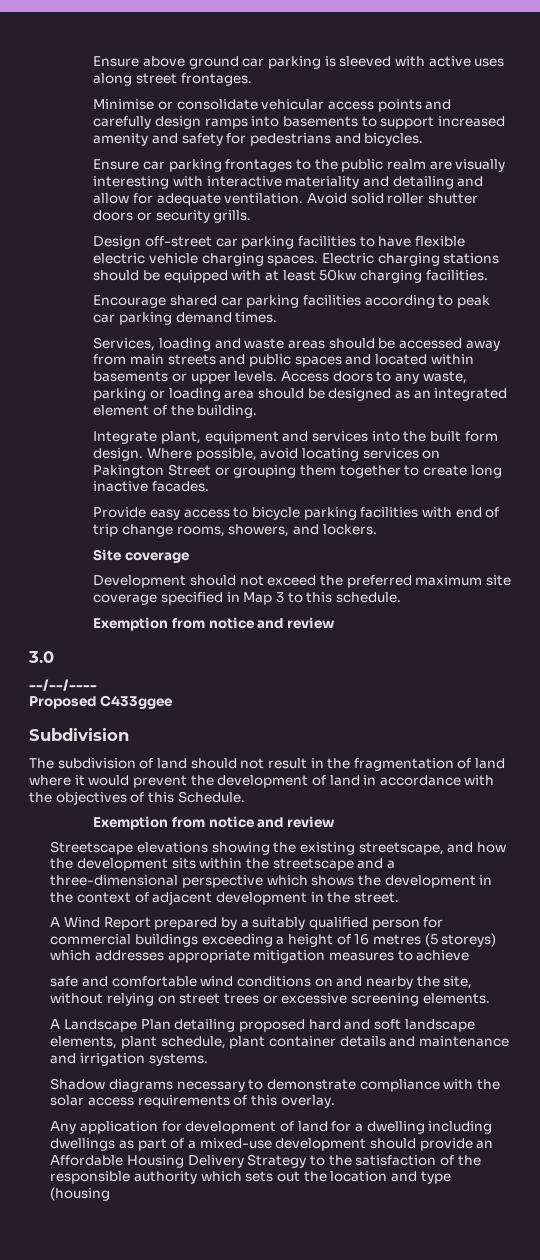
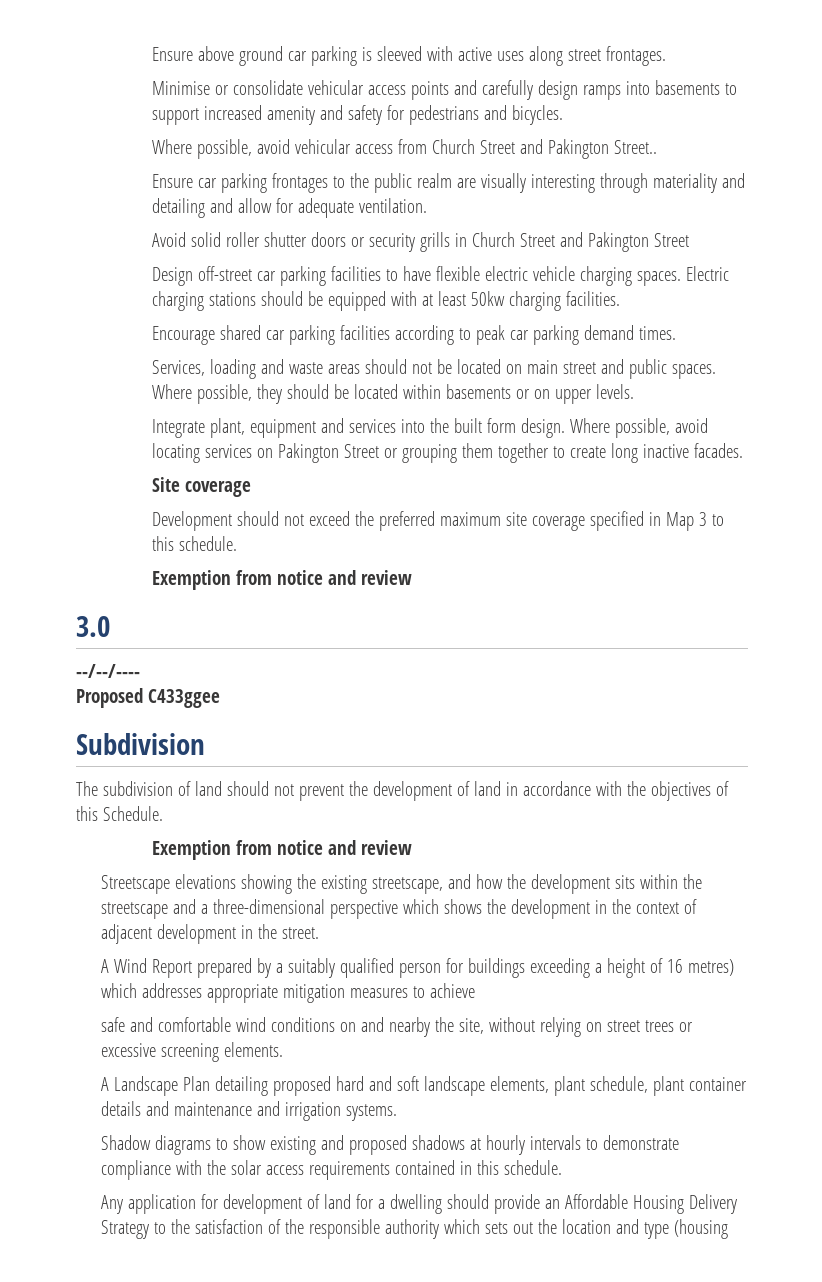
+ Where possible, avoid vehicular access from Church Street and Pakington Street..
- Ensure car parking frontages to the public realm are visually interesting with interactive materiality and detailing and allow for adequate ventilation. Avoid solid roller shutter doors or security grills.
+ Ensure car parking frontages to the public realm are visually interesting through materiality and detailing and allow for adequate ventilation.
+ Avoid solid roller shutter doors or security grills in Church Street and Pakington Street
- Services, loading and waste areas should be accessed away from main streets and public spaces and located within basements or upper levels. Access doors to any waste, parking or loading area should be designed as an integrated element of the building.
+ Services, loading and waste areas should not be located on main street and public spaces. Where possible, they should be located within basements or on upper levels.
- Provide easy access to bicycle parking facilities with end of trip change rooms, showers, and lockers.
- The subdivision of land should not result in the fragmentation of land where it would prevent the development of land in accordance with the objectives of this Schedule.
+ The subdivision of land should not prevent the development of land in accordance with the objectives of this Schedule.
- A Wind Report prepared by a suitably qualified person for commercial buildings exceeding a height of 16 metres (5 storeys) which addresses appropriate mitigation measures to achieve
+ A Wind Report prepared by a suitably qualified person for buildings exceeding a height of 16 metres) which addresses appropriate mitigation measures to achieve
- Shadow diagrams necessary to demonstrate compliance with the solar access requirements of this overlay.
+ Shadow diagrams to show existing and proposed shadows at hourly intervals to demonstrate compliance with the solar access requirements contained in this schedule.
- Any application for development of land for a dwelling including dwellings as part of a mixed-use development should provide an Affordable Housing Delivery Strategy to the satisfaction of the responsible authority which sets out the location and type (housing
+ Any application for development of land for a dwelling should provide an Affordable Housing Delivery Strategy to the satisfaction of the responsible authority which sets out the location and type (housing

